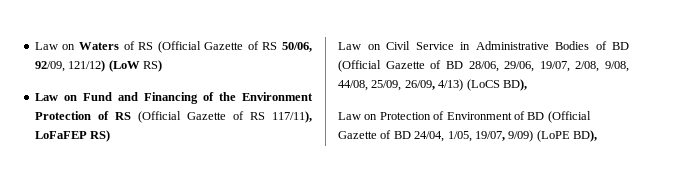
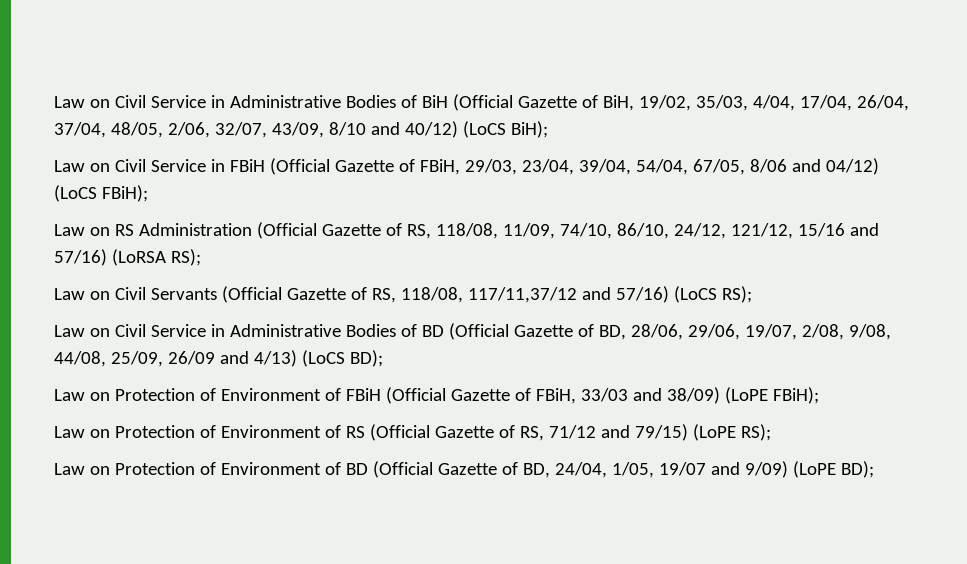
- Law on Waters of RS (Official Gazette of RS 50/06, 92/09, 121/12) (LoW RS)
- Law on Fund and Financing of the Environment Protection of RS (Official Gazette of RS 117/11), LoFaFEP RS)
+ Law on Civil Service in Administrative Bodies of BiH (Official Gazette of BiH, 19/02, 35/03, 4/04, 17/04, 26/04, 37/04, 48/05, 2/06, 32/07, 43/09, 8/10 and 40/12) (LoCS BiH);
+ Law on Civil Service in FBiH (Official Gazette of FBiH, 29/03, 23/04, 39/04, 54/04, 67/05, 8/06 and 04/12) (LoCS FBiH);
+ Law on RS Administration (Official Gazette of RS, 118/08, 11/09, 74/10, 86/10, 24/12, 121/12, 15/16 and 57/16) (LoRSA RS);
+ Law on Civil Servants (Official Gazette of RS, 118/08, 117/11,37/12 and 57/16) (LoCS RS);
- Law on Civil Service in Administrative Bodies of BD (Official Gazette of BD 28/06, 29/06, 19/07, 2/08, 9/08, 44/08, 25/09, 26/09, 4/13) (LoCS BD),
+ Law on Civil Service in Administrative Bodies of BD (Official Gazette of BD, 28/06, 29/06, 19/07, 2/08, 9/08, 44/08, 25/09, 26/09 and 4/13) (LoCS BD);
+ Law on Protection of Environment of FBiH (Official Gazette of FBiH, 33/03 and 38/09) (LoPE FBiH);
+ Law on Protection of Environment of RS (Official Gazette of RS, 71/12 and 79/15) (LoPE RS);
- Law on Protection of Environment of BD (Official Gazette of BD 24/04, 1/05, 19/07, 9/09) (LoPE BD),
+ Law on Protection of Environment of BD (Official Gazette of BD, 24/04, 1/05, 19/07 and 9/09) (LoPE BD);

